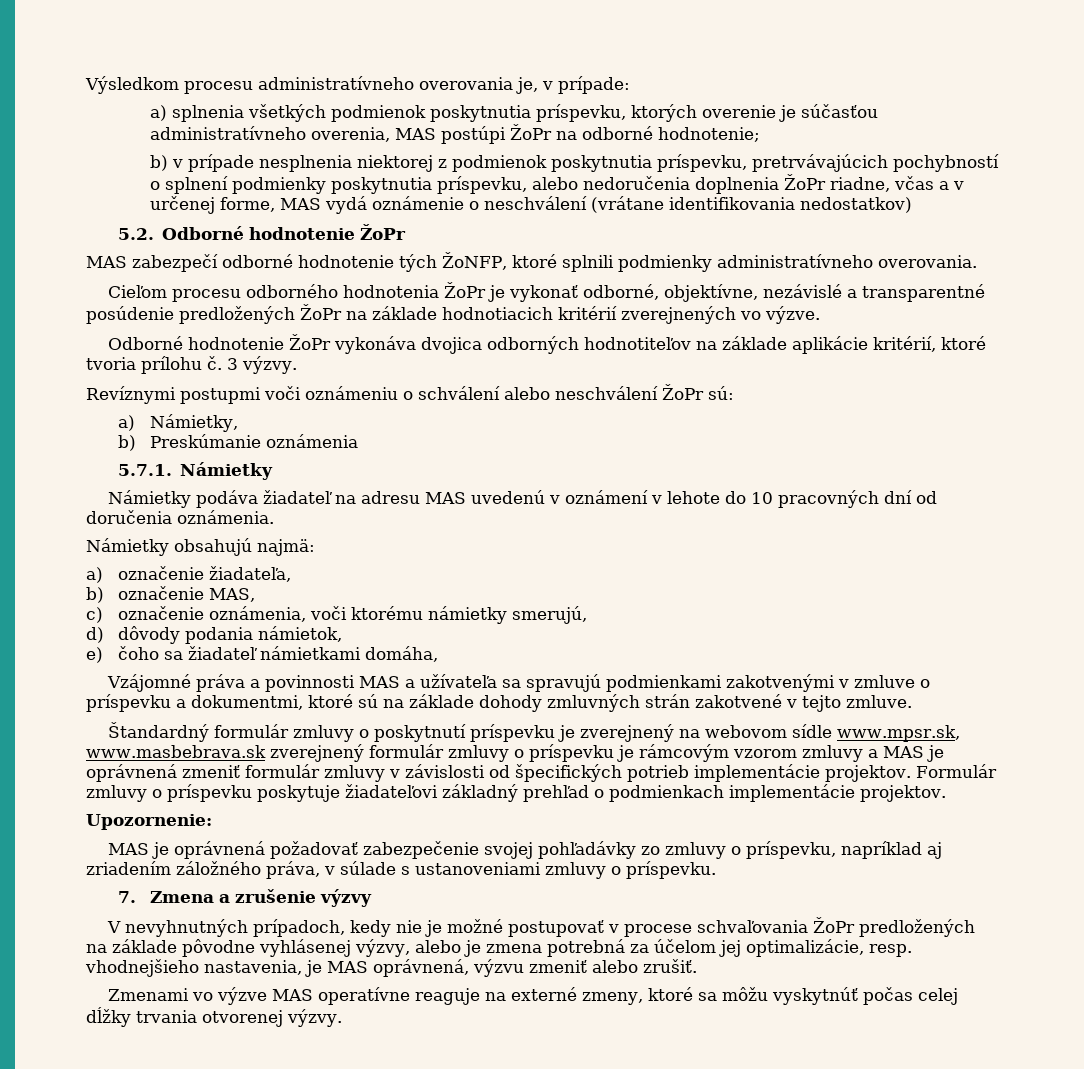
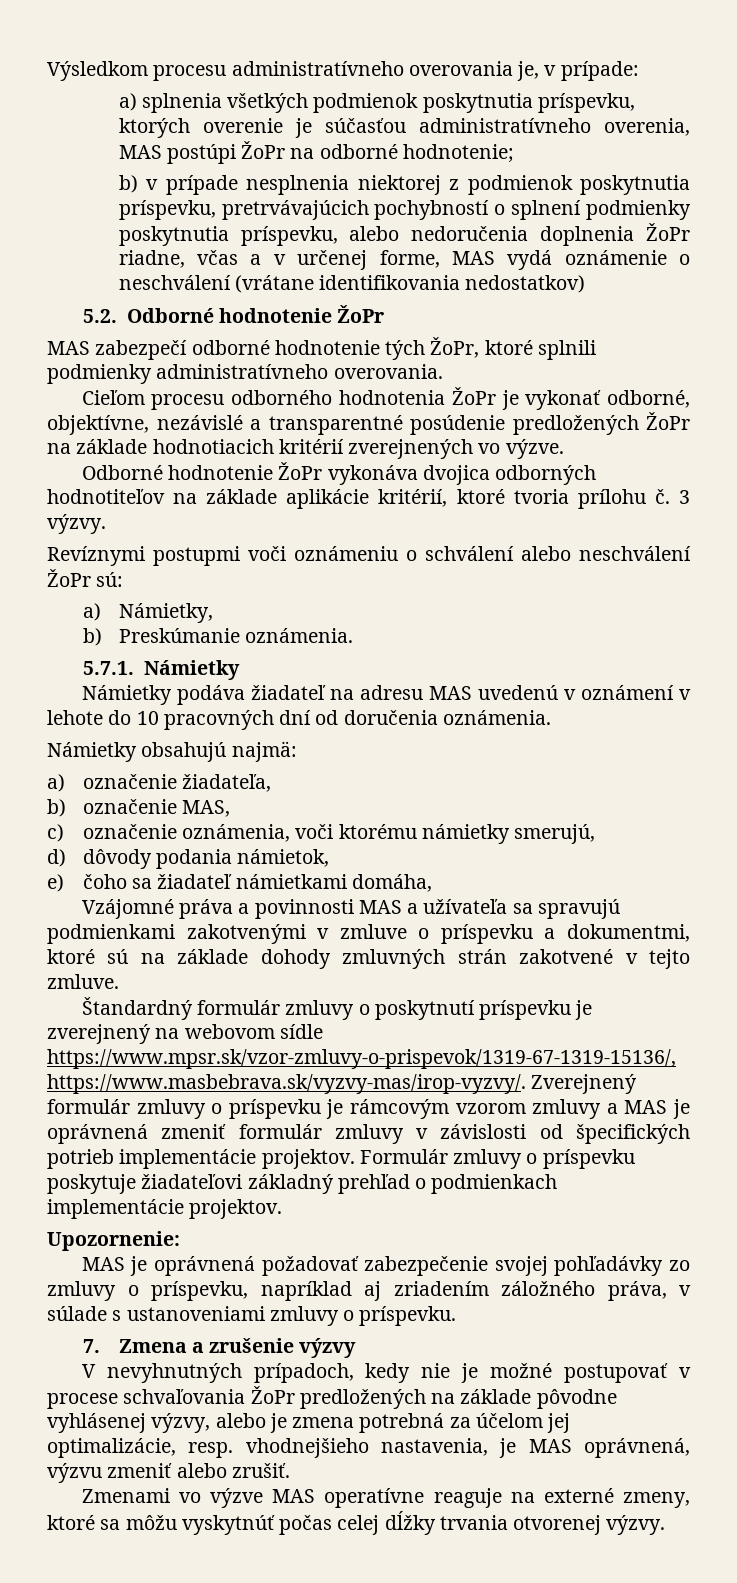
- MAS zabezpečí odborné hodnotenie tých ŽoNFP, ktoré splnili podmienky administratívneho overovania.
+ MAS zabezpečí odborné hodnotenie tých ŽoPr, ktoré splnili podmienky administratívneho overovania.
- b) Preskúmanie oznámenia
+ b) Preskúmanie oznámenia.
- Štandardný formulár zmluvy o poskytnutí príspevku je zverejnený na webovom sídle www.mpsr.sk, www.masbebrava.sk zverejnený formulár zmluvy o príspevku je rámcovým vzorom zmluvy a MAS je oprávnená zmeniť formulár zmluvy v závislosti od špecifických potrieb implementácie projektov.
+ Štandardný formulár zmluvy o poskytnutí príspevku je zverejnený na webovom sídle https://www.mpsr.sk/vzor-zmluvy-o-prispevok/1319-67-1319-15136/, https://www.masbebrava.sk/vyzvy-mas/irop-vyzvy/. Zverejnený formulár zmluvy o príspevku je rámcovým vzorom zmluvy a MAS je oprávnená zmeniť formulár zmluvy v závislosti od špecifických potrieb implementácie projektov.

